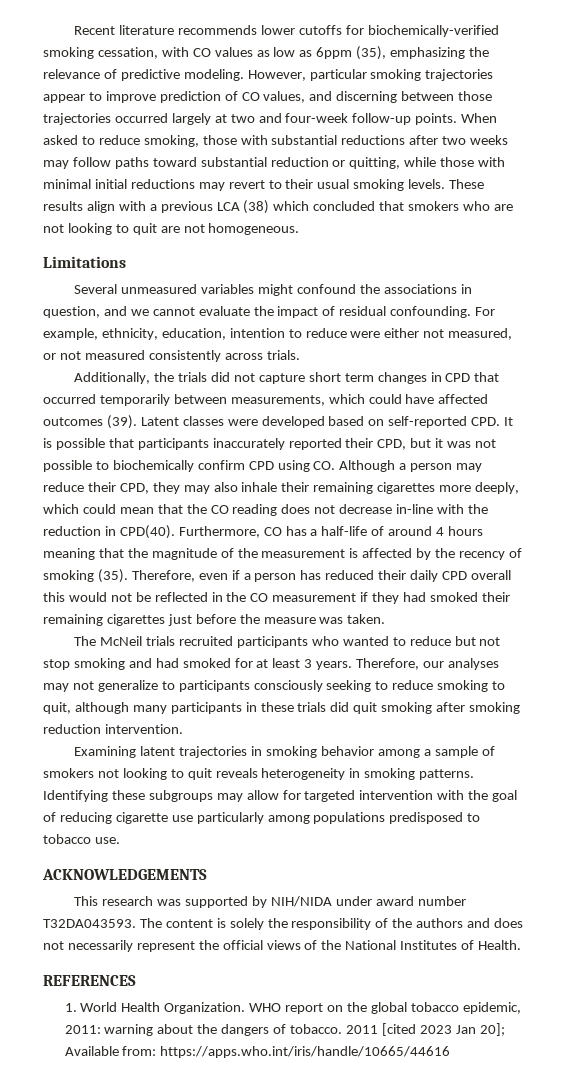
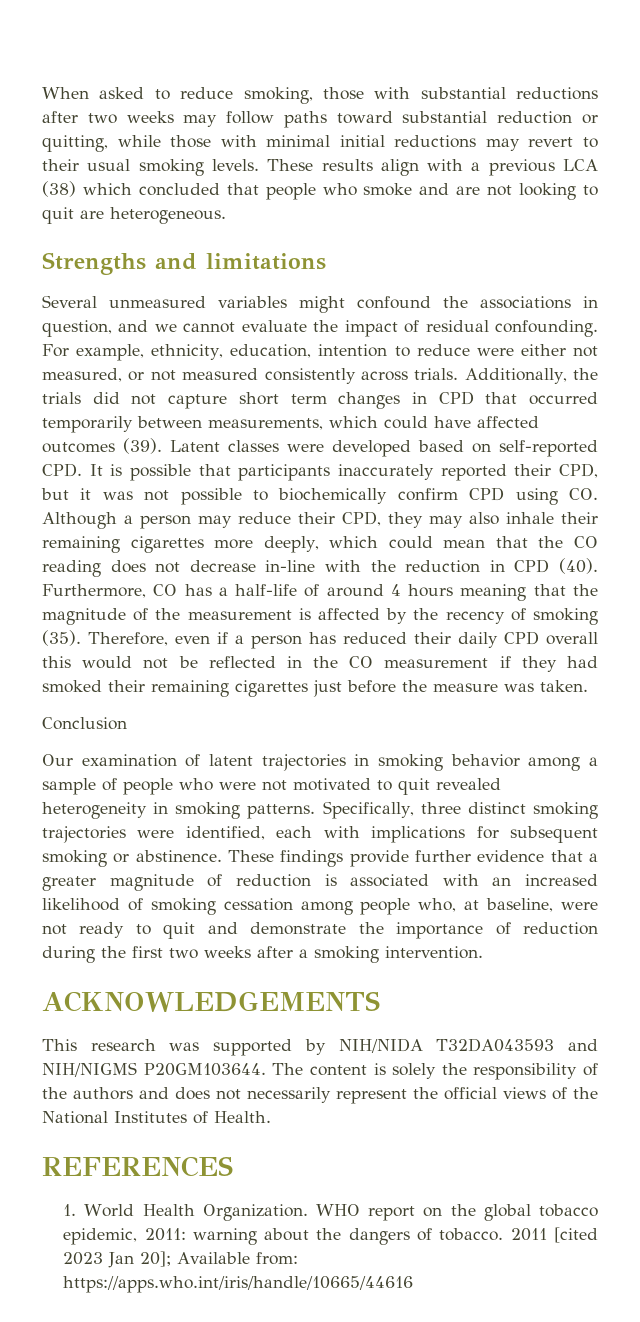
- Recent literature recommends lower cutoffs for biochemically-verified smoking cessation, with CO values as low as 6ppm (35), emphasizing the relevance of predictive modeling. However, particular smoking trajectories appear to improve prediction of CO values, and discerning between those trajectories occurred largely at two and four-week follow-up points.
- These results align with a previous LCA (38) which concluded that smokers who are not looking to quit are not homogeneous.
- Limitations
+ These results align with a previous LCA (38) which concluded that people who smoke and are not looking to quit are heterogeneous.
+ Strengths and limitations
- For example, ethnicity, education, intention to reduce were either not measured, or not measured consistently across trials.
- Additionally, the trials did not capture short term changes in CPD that occurred temporarily between measurements, which could have affected outcomes (39).
+ For example, ethnicity, education, intention to reduce were either not measured, or not measured consistently across trials. Additionally, the trials did not capture short term changes in CPD that occurred temporarily between measurements, which could have affected outcomes (39).
- Latent classes were developed based on self-reported CPD. It is possible that participants inaccurately reported their CPD, but it was not possible to biochemically confirm CPD using CO. Although a person may reduce their CPD, they may also inhale their remaining cigarettes more deeply, which could mean that the CO reading does not decrease in-line with the reduction in CPD(40).
+ Latent classes were developed based on self-reported CPD. It is possible that participants inaccurately reported their CPD, but it was not possible to biochemically confirm CPD using CO. Although a person may reduce their CPD, they may also inhale their remaining cigarettes more deeply, which could mean that the CO reading does not decrease in-line with the reduction in CPD (40).
- The McNeil trials recruited participants who wanted to reduce but not stop smoking and had smoked for at least 3 years. Therefore, our analyses may not generalize to participants consciously seeking to reduce smoking to quit, although many participants in these trials did quit smoking after smoking reduction intervention.
- Examining latent trajectories in smoking behavior among a sample of smokers not looking to quit reveals heterogeneity in smoking patterns.
+ Conclusion
+ Our examination of latent trajectories in smoking behavior among a sample of people who were not motivated to quit revealed heterogeneity in smoking patterns.
- Identifying these subgroups may allow for targeted intervention with the goal of reducing cigarette use particularly among populations predisposed to tobacco use.
+ Specifically, three distinct smoking trajectories were identified, each with implications for subsequent smoking or abstinence. These findings provide further evidence that a greater magnitude of reduction is associated with an increased likelihood of smoking cessation among people who, at baseline, were not ready to quit and demonstrate the importance of reduction during the first two weeks after a smoking intervention.
- This research was supported by NIH/NIDA under award number T32DA043593.
+ This research was supported by NIH/NIDA T32DA043593 and NIH/NIGMS P20GM103644.

